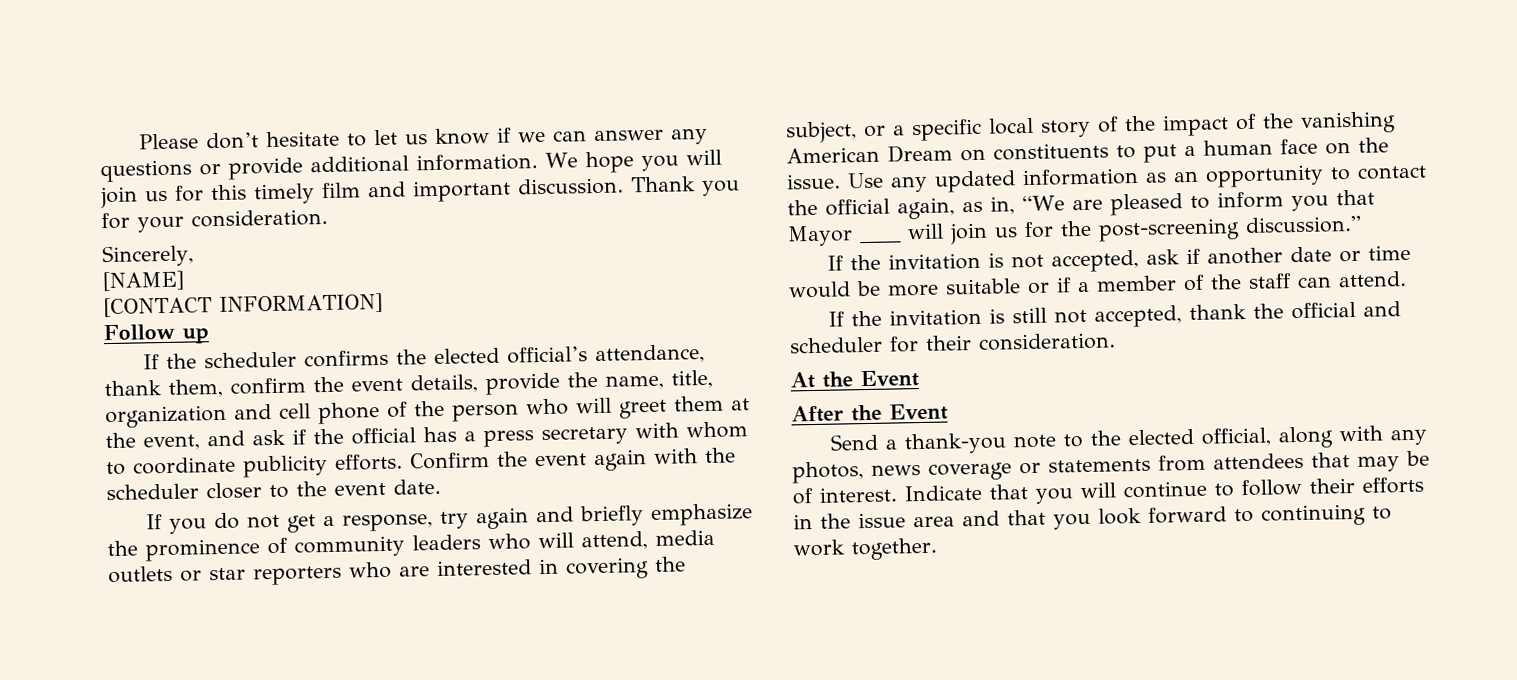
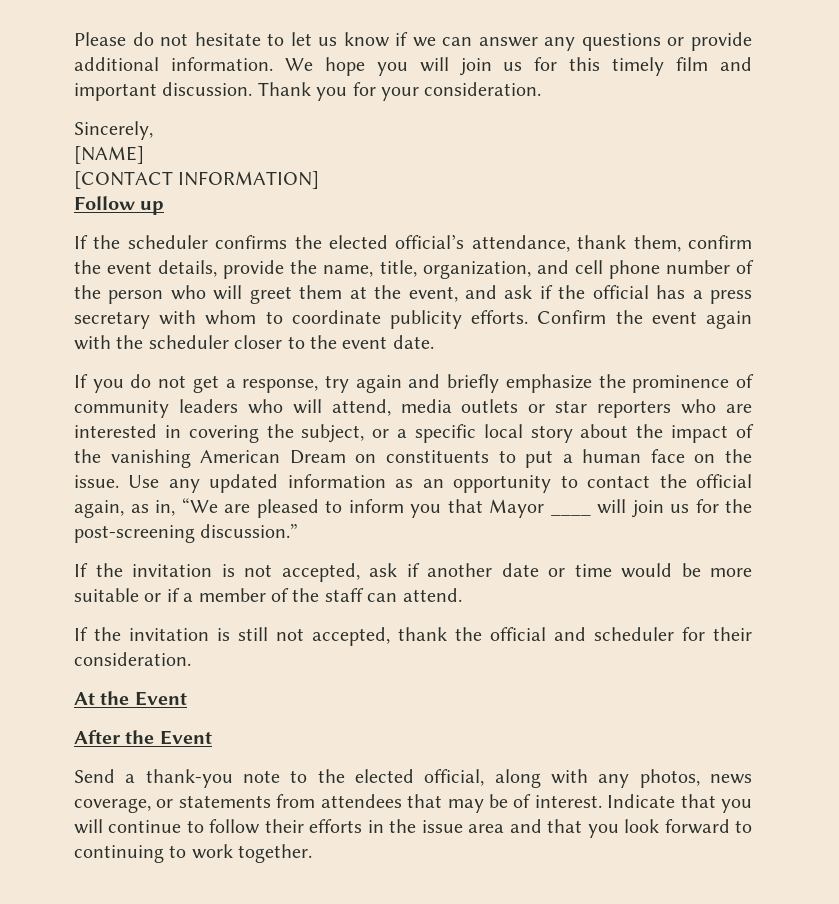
- Please don’t hesitate to let us know if we can answer any questions or provide additional information.
+ Please do not hesitate to let us know if we can answer any questions or provide additional information.
- If the scheduler confirms the elected official’s attendance, thank them, confirm the event details, provide the name, title, organization and cell phone of the person who will greet them at the event, and ask if the official has a press secretary with whom to coordinate publicity efforts.
+ If the scheduler confirms the elected official’s attendance, thank them, confirm the event details, provide the name, title, organization, and cell phone number of the person who will greet them at the event, and ask if the official has a press secretary with whom to coordinate publicity efforts.
- If you do not get a response, try again and briefly emphasize the prominence of community leaders who will attend, media outlets or star reporters who are interested in covering the subject, or a specific local story of the impact of the vanishing American Dream on constituents to put a human face on the issue.
+ If you do not get a response, try again and briefly emphasize the prominence of community leaders who will attend, media outlets or star reporters who are interested in covering the subject, or a specific local story about the impact of the vanishing American Dream on constituents to put a human face on the issue.
- Send a thank-you note to the elected official, along with any photos, news coverage or statements from attendees that may be of interest.
+ Send a thank-you note to the elected official, along with any photos, news coverage, or statements from attendees that may be of interest.

